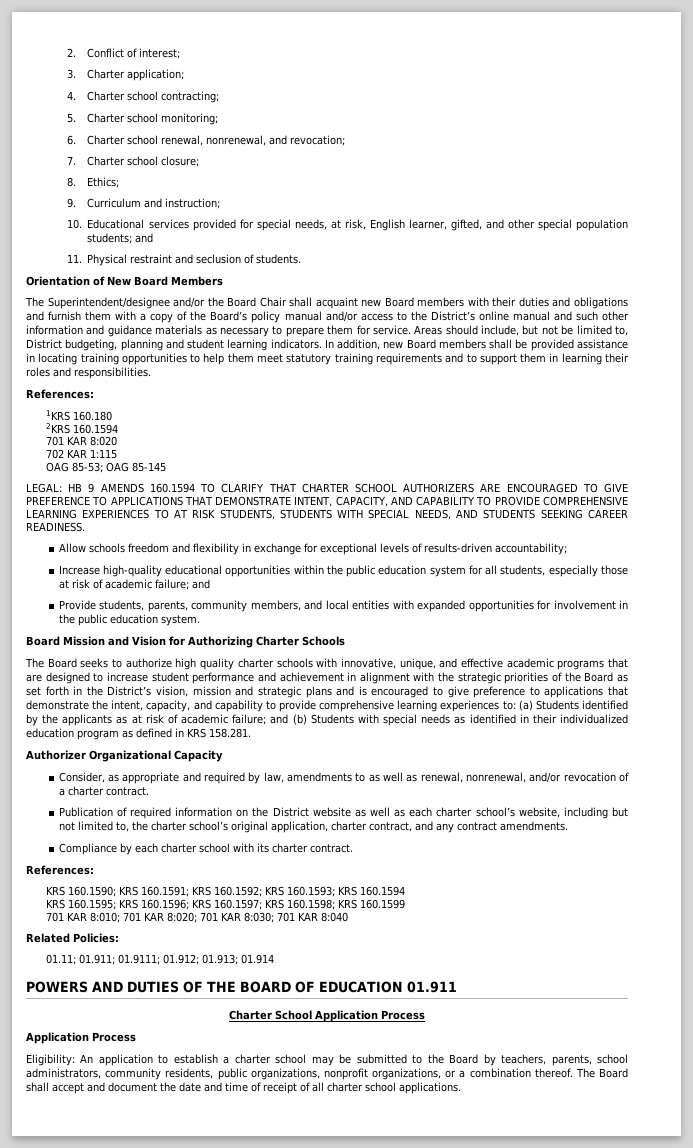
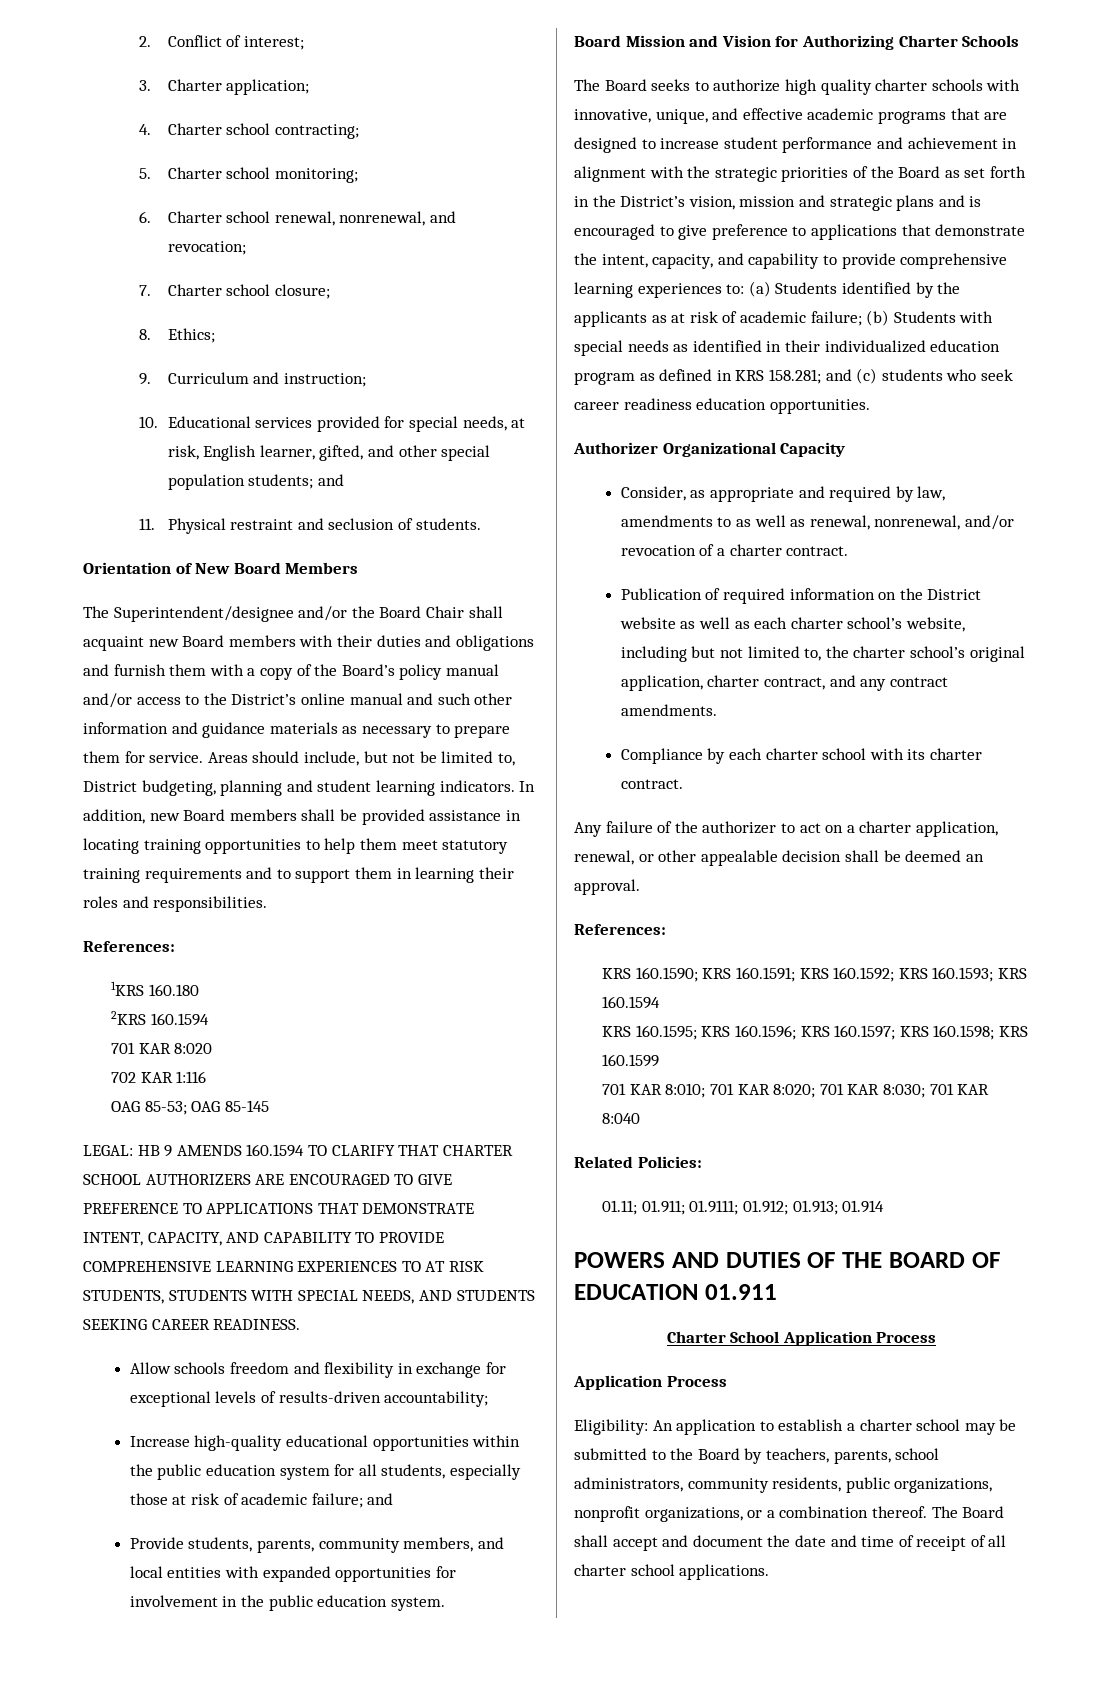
- 702 KAR 1:115
+ 702 KAR 1:116
- and (b) Students with special needs as identified in their individualized education program as defined in KRS 158.281.
+ (b) Students with special needs as identified in their individualized education program as defined in KRS 158.281; and (c) students who seek career readiness education opportunities.
+ Any failure of the authorizer to act on a charter application, renewal, or other appealable decision shall be deemed an approval.

